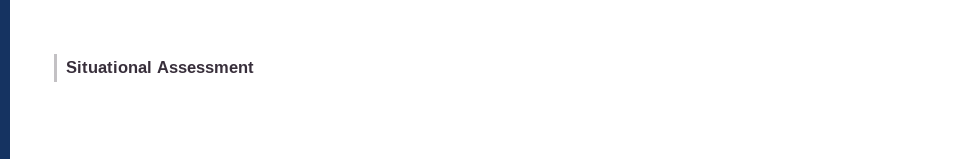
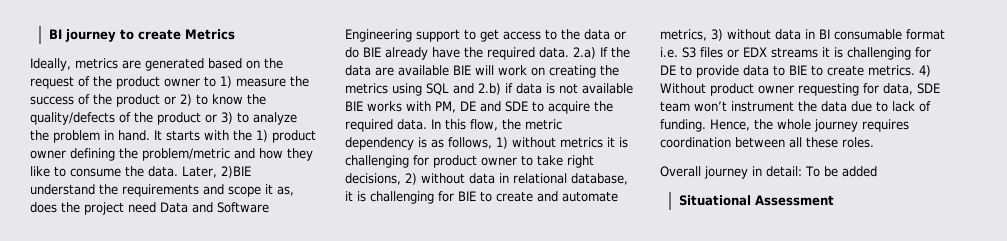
+ BI journey to create Metrics
+ Ideally, metrics are generated based on the request of the product owner to 1) measure the success of the product or 2) to know the quality/defects of the product or 3) to analyze the problem in hand. It starts with the 1) product owner defining the problem/metric and how they like to consume the data. Later, 2)BIE understand the requirements and scope it as, does the project need Data and Software Engineering support to get access to the data or do BIE already have the required data. 2.a) If the data are available BIE will work on creating the metrics using SQL and 2.b) if data is not available BIE works with PM, DE and SDE to acquire the required data. In this flow, the metric dependency is as follows, 1) without metrics it is challenging for product owner to take right decisions, 2) without data in relational database, it is challenging for BIE to create and automate metrics, 3) without data in BI consumable format i.e. S3 files or EDX streams it is challenging for DE to provide data to BIE to create metrics. 4) Without product owner requesting for data, SDE team won’t instrument the data due to lack of funding. Hence, the whole journey requires coordination between all these roles.
+ Overall journey in detail: To be added

